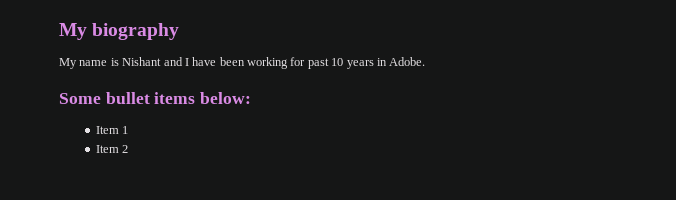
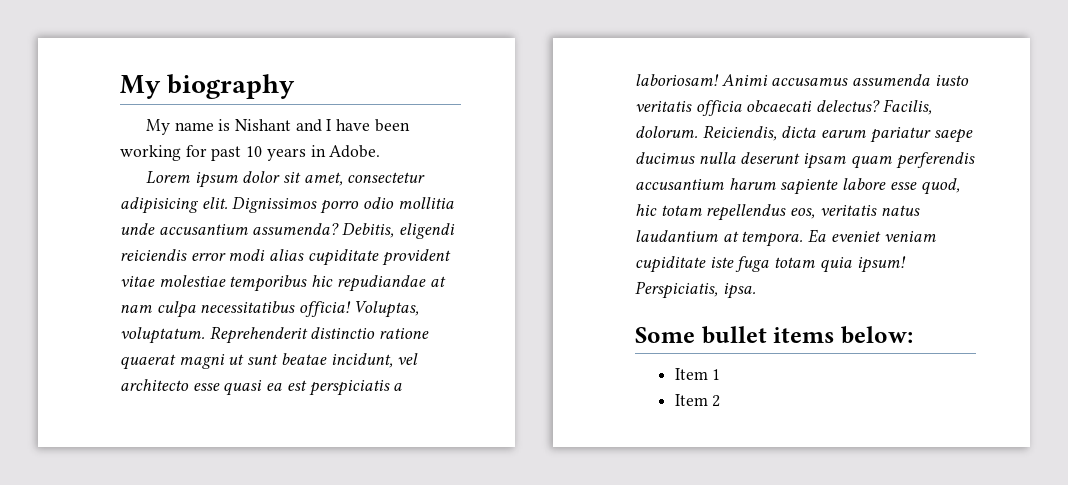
+ Lorem ipsum dolor sit amet, consectetur adipisicing elit. Dignissimos porro odio mollitia unde accusantium assumenda? Debitis, eligendi reiciendis error modi alias cupiditate provident vitae molestiae temporibus hic repudiandae at nam culpa necessitatibus officia! Voluptas, voluptatum. Reprehenderit distinctio ratione quaerat magni ut sunt beatae incidunt, vel architecto esse quasi ea est perspiciatis a laboriosam! Animi accusamus assumenda iusto veritatis officia obcaecati delectus? Facilis, dolorum. Reiciendis, dicta earum pariatur saepe ducimus nulla deserunt ipsam quam perferendis accusantium harum sapiente labore esse quod, hic totam repellendus eos, veritatis natus laudantium at tempora. Ea eveniet veniam cupiditate iste fuga totam quia ipsum! Perspiciatis, ipsa.

